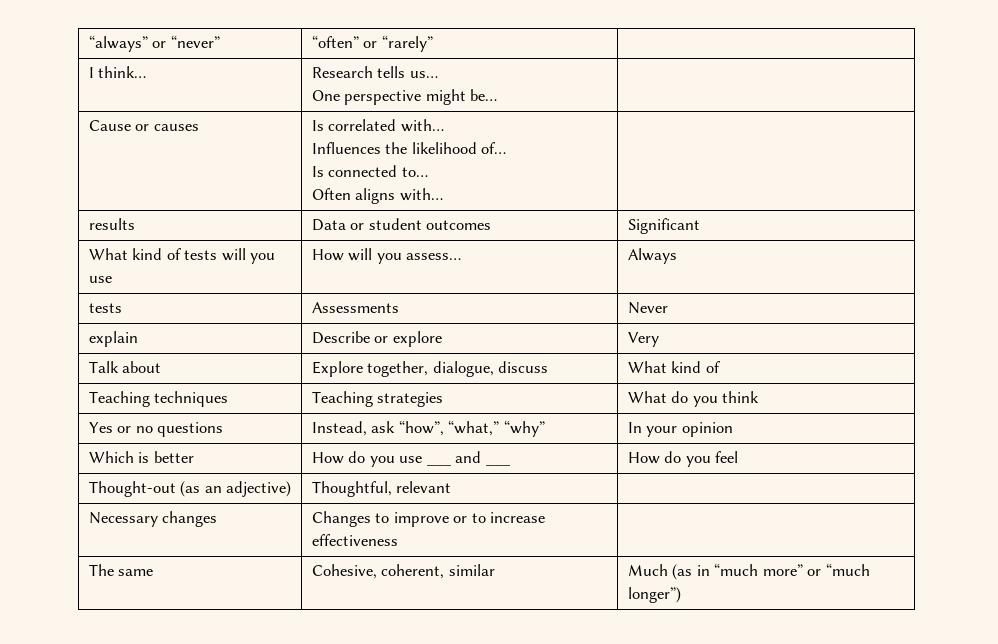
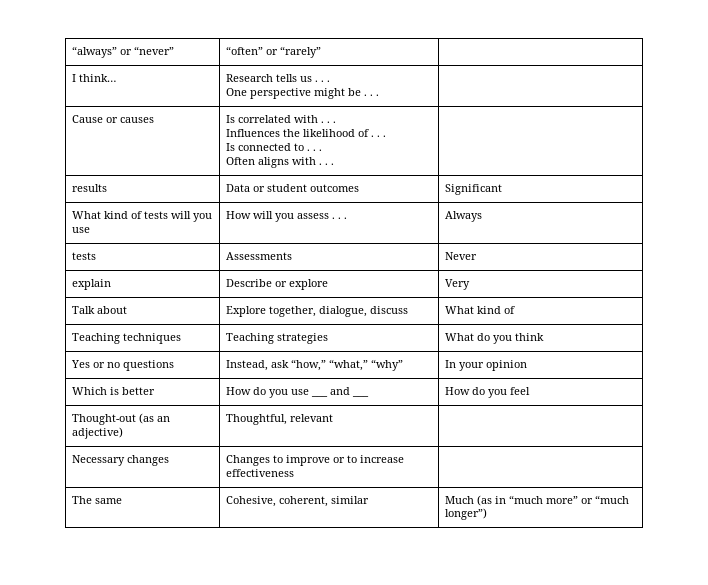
- I think… | Research tells us…
- One perspective might be… |
+ I think… | Research tells us . . .
+ One perspective might be . . . |
- Cause or causes | Is correlated with…
- Influences the likelihood of…
- Is connected to…
- Often aligns with… |
+ Cause or causes | Is correlated with . . .
+ Influences the likelihood of . . .
+ Is connected to . . .
+ Often aligns with . . . |
- What kind of tests will you use | How will you assess… | Always
+ What kind of tests will you use | How will you assess . . . | Always
- Yes or no questions | Instead, ask “how”, “what,” “why” | In your opinion
+ Yes or no questions | Instead, ask “how,” “what,” “why” | In your opinion

